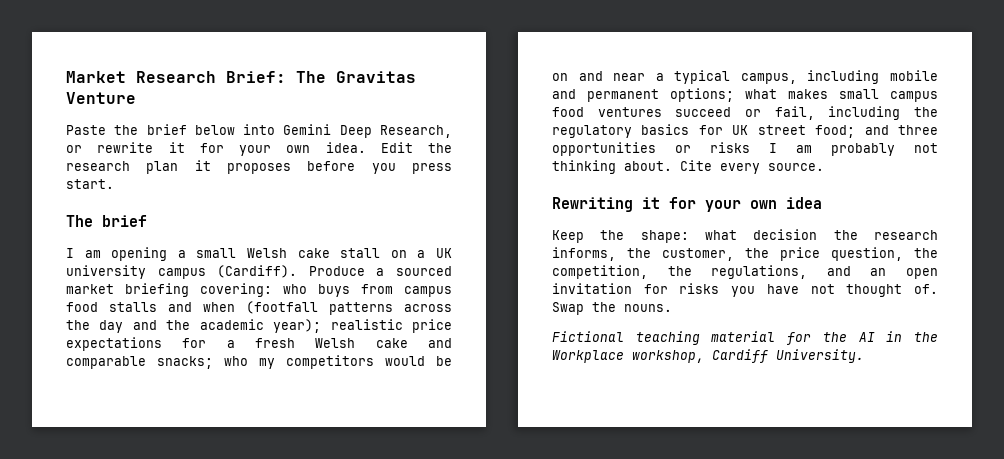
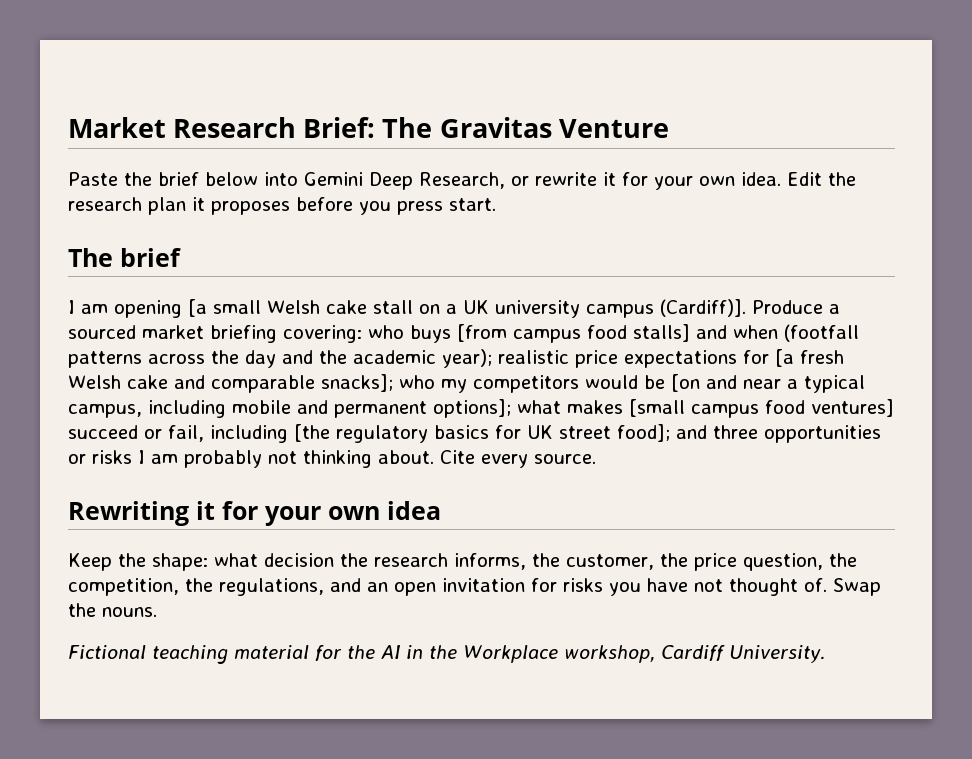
- I am opening a small Welsh cake stall on a UK university campus (Cardiff).
+ I am opening [a small Welsh cake stall on a UK university campus (Cardiff)].
- who buys from campus food stalls and when (footfall patterns across the day and the academic year);
+ who buys [from campus food stalls] and when (footfall patterns across the day and the academic year);
- realistic price expectations for a fresh Welsh cake and comparable snacks;
+ realistic price expectations for [a fresh Welsh cake and comparable snacks];
- who my competitors would be on and near a typical campus, including mobile and permanent options;
+ who my competitors would be [on and near a typical campus, including mobile and permanent options];
- what makes small campus food ventures succeed or fail, including the regulatory basics for UK street food;
+ what makes [small campus food ventures] succeed or fail, including [the regulatory basics for UK street food];

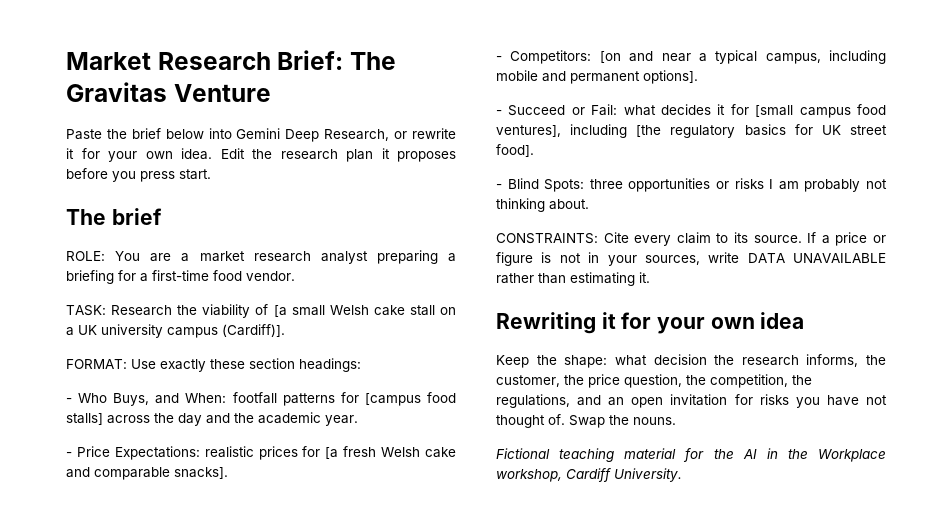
- I am opening [a small Welsh cake stall on a UK university campus (Cardiff)]. Produce a sourced market briefing covering: who buys [from campus food stalls] and when (footfall patterns across the day and the academic year); realistic price expectations for [a fresh Welsh cake and comparable snacks]; who my competitors would be [on and near a typical campus, including mobile and permanent options]; what makes [small campus food ventures] succeed or fail, including [the regulatory basics for UK street food]; and three opportunities or risks I am probably not thinking about. Cite every source.
+ ROLE: You are a market research analyst preparing a briefing for a first-time food vendor.
+ TASK: Research the viability of [a small Welsh cake stall on a UK university campus (Cardiff)].
+ FORMAT: Use exactly these section headings:
+ - Who Buys, and When: footfall patterns for [campus food stalls] across the day and the academic year.
+ - Price Expectations: realistic prices for [a fresh Welsh cake and comparable snacks].
+ - Competitors: [on and near a typical campus, including mobile and permanent options].
+ - Succeed or Fail: what decides it for [small campus food ventures], including [the regulatory basics for UK street food].
+ - Blind Spots: three opportunities or risks I am probably not thinking about.
+ CONSTRAINTS: Cite every claim to its source. If a price or figure is not in your sources, write DATA UNAVAILABLE rather than estimating it.

